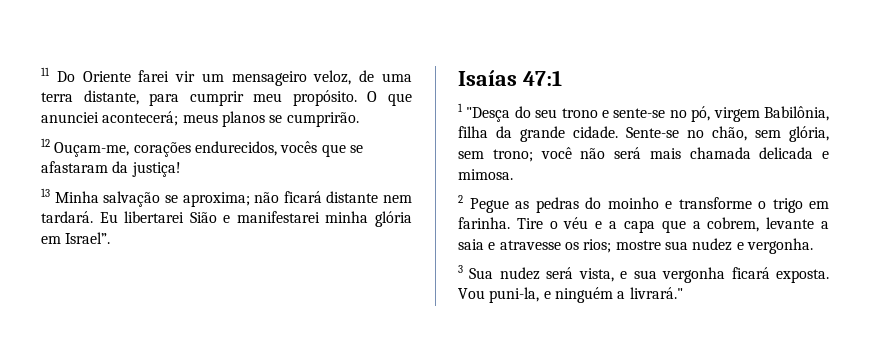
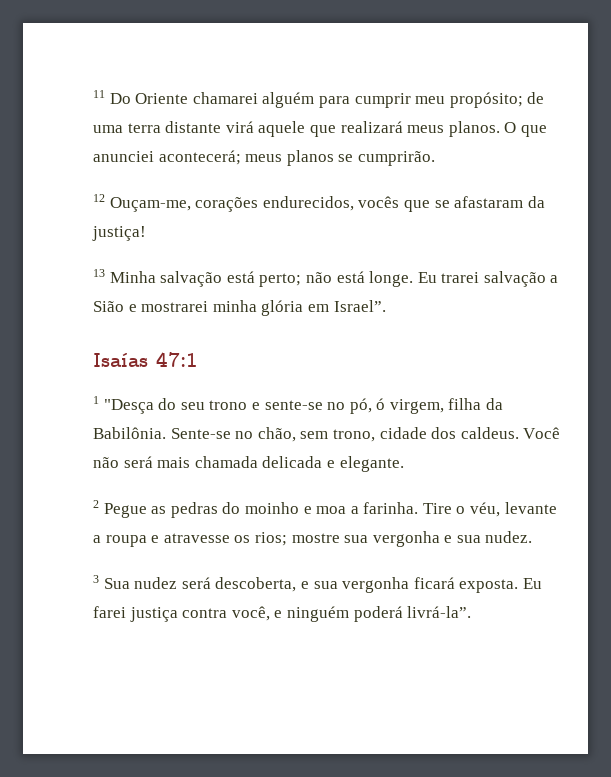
- 11 Do Oriente farei vir um mensageiro veloz, de uma terra distante, para cumprir meu propósito.
+ 11 Do Oriente chamarei alguém para cumprir meu propósito; de uma terra distante virá aquele que realizará meus planos.
- 13 Minha salvação se aproxima; não ficará distante nem tardará. Eu libertarei Sião e manifestarei minha glória em Israel”.
+ 13 Minha salvação está perto; não está longe. Eu trarei salvação a Sião e mostrarei minha glória em Israel”.
- 1 "Desça do seu trono e sente-se no pó, virgem Babilônia, filha da grande cidade. Sente-se no chão, sem glória, sem trono; você não será mais chamada delicada e mimosa.
+ 1 "Desça do seu trono e sente-se no pó, ó virgem, filha da Babilônia. Sente-se no chão, sem trono, cidade dos caldeus. Você não será mais chamada delicada e elegante.
- 2 Pegue as pedras do moinho e transforme o trigo em farinha. Tire o véu e a capa que a cobrem, levante a saia e atravesse os rios; mostre sua nudez e vergonha.
+ 2 Pegue as pedras do moinho e moa a farinha. Tire o véu, levante a roupa e atravesse os rios; mostre sua vergonha e sua nudez.
- 3 Sua nudez será vista, e sua vergonha ficará exposta.
+ 3 Sua nudez será descoberta, e sua vergonha ficará exposta.
- Vou puni-la, e ninguém a livrará."
+ Eu farei justiça contra você, e ninguém poderá livrá-la”.

